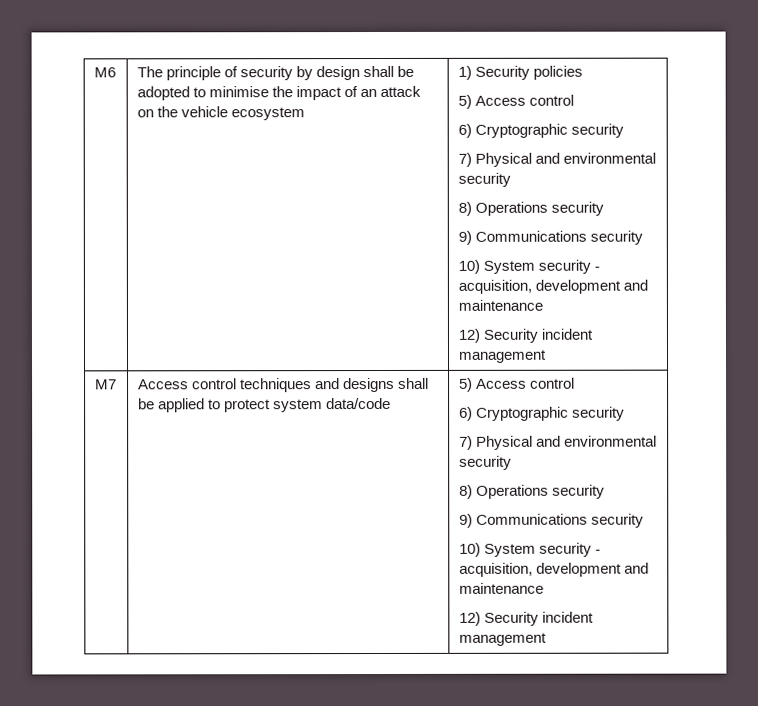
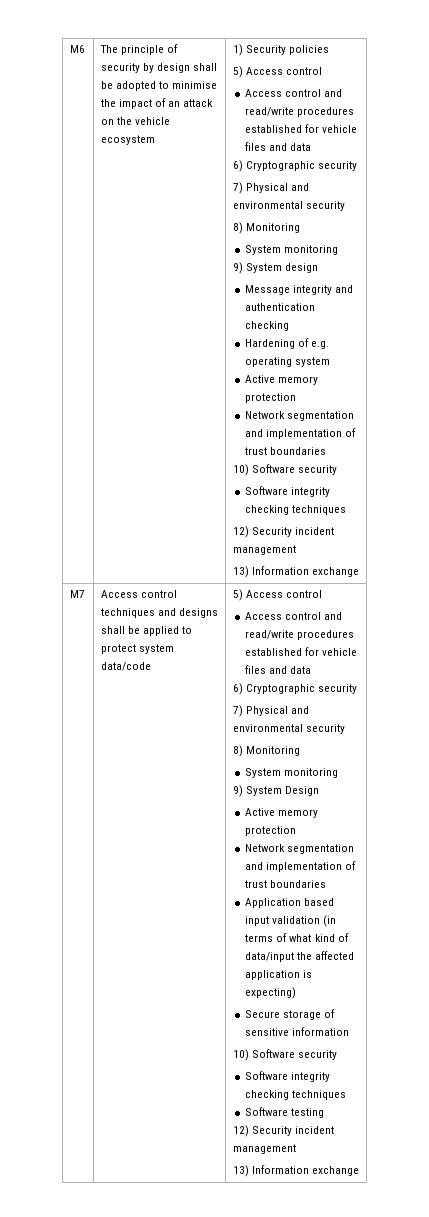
  1) Security policies
  5) Access control
+ Access control and read/write procedures established for vehicle files and data
  6) Cryptographic security
  7) Physical and environmental security
- 8) Operations security
- 9) Communications security
- 10) System security - acquisition, development and maintenance
+ 8) Monitoring
+ System monitoring
+ 9) System design
+ Message integrity and authentication checking
+ Hardening of e.g. operating system
+ Active memory protection
+ Network segmentation and implementation of trust boundaries
+ 10) Software security
+ Software integrity checking techniques
  12) Security incident management
+ 13) Information exchange
  Access control techniques and designs shall be applied to protect system data/code | 5) Access control
+ Access control and read/write procedures established for vehicle files and data
  6) Cryptographic security
  7) Physical and environmental security
- 8) Operations security
- 9) Communications security
- 10) System security - acquisition, development and maintenance
+ 8) Monitoring
+ System monitoring
+ 9) System Design
+ Active memory protection
+ Network segmentation and implementation of trust boundaries
+ Application based input validation (in terms of what kind of data/input the affected application is expecting)
+ Secure storage of sensitive information
+ 10) Software security
+ Software integrity checking techniques
+ Software testing
  12) Security incident management
+ 13) Information exchange

